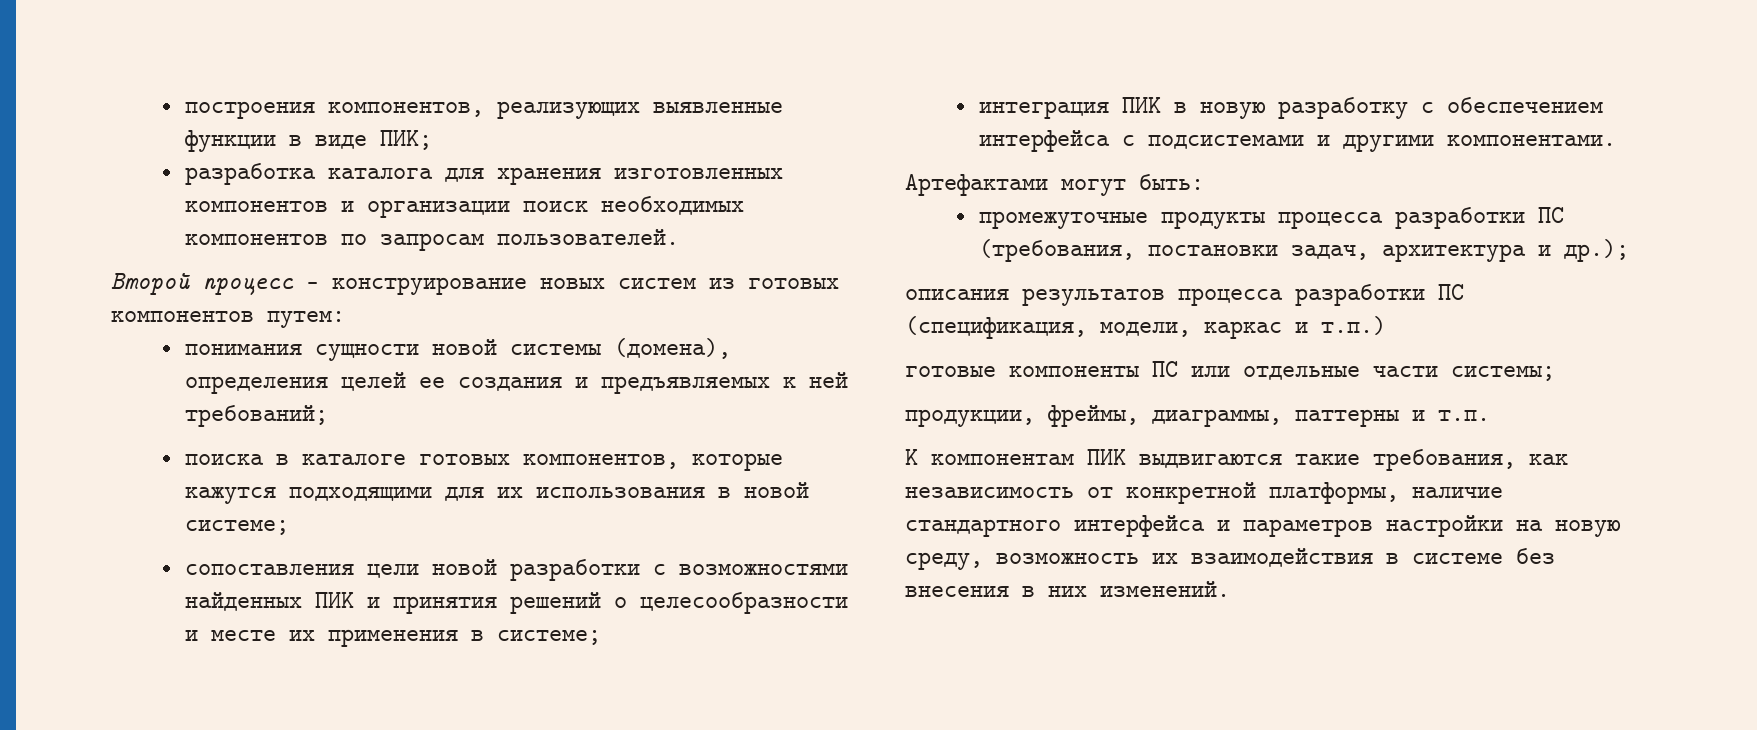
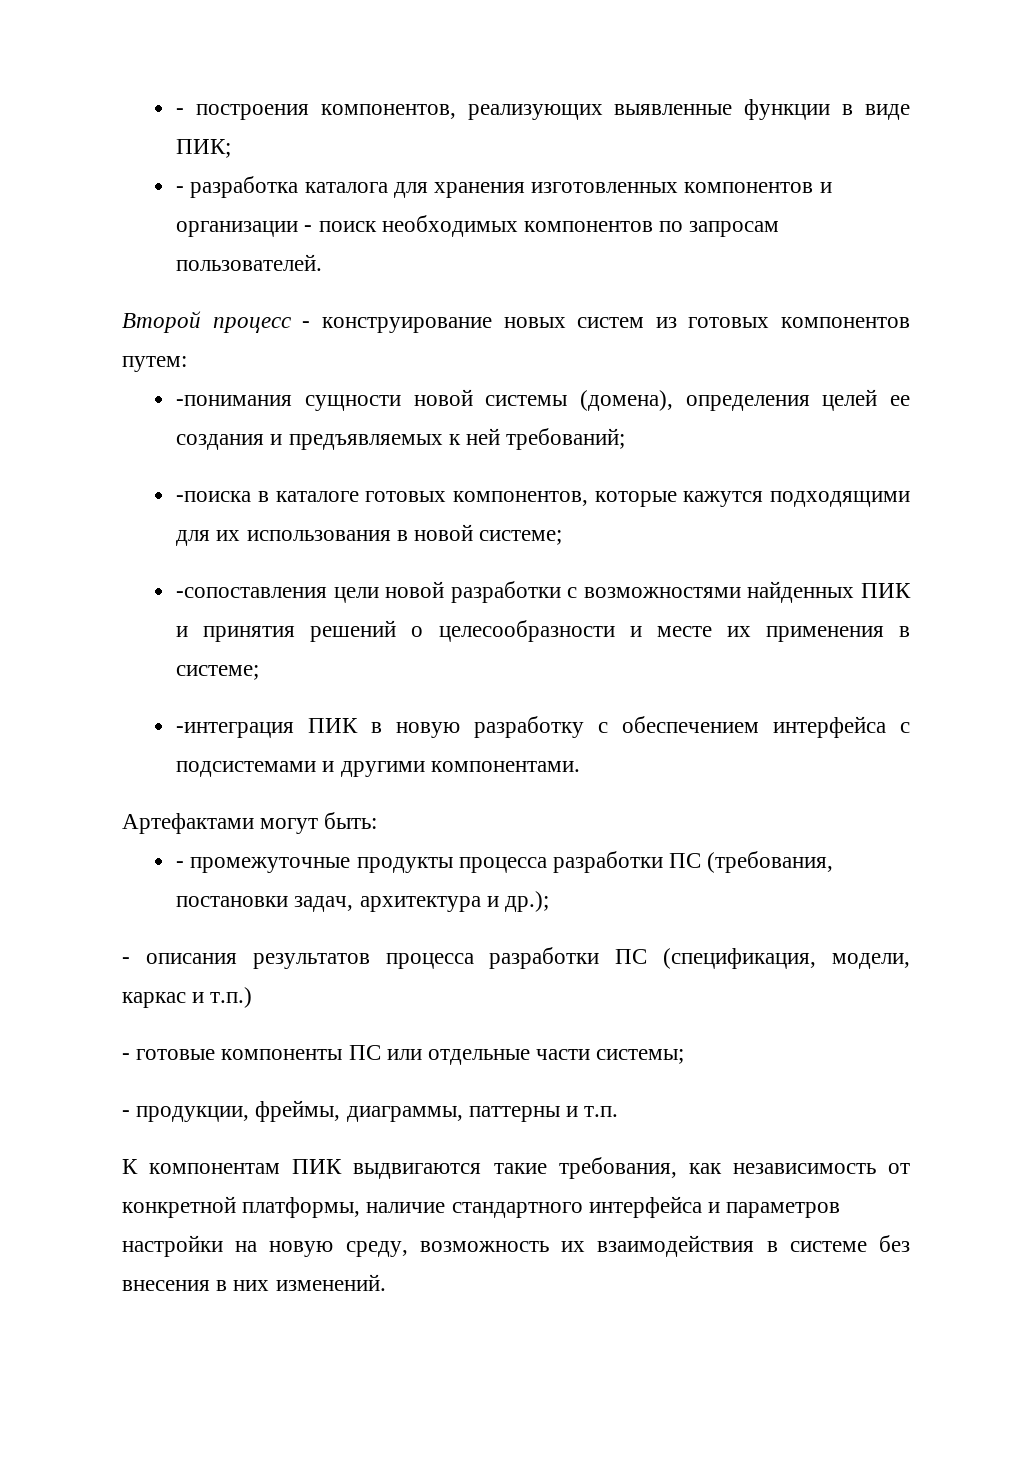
- построения компонентов, реализующих выявленные функции в виде ПИК;
+ - построения компонентов, реализующих выявленные функции в виде ПИК;
- разработка каталога для хранения изготовленных компонентов и организации поиск необходимых компонентов по запросам пользователей.
+ - разработка каталога для хранения изготовленных компонентов и организации - поиск необходимых компонентов по запросам пользователей.
- понимания сущности новой системы (домена), определения целей ее создания и предъявляемых к ней требований;
+ -понимания сущности новой системы (домена), определения целей ее создания и предъявляемых к ней требований;
- поиска в каталоге готовых компонентов, которые кажутся подходящими для их использования в новой системе;
+ -поиска в каталоге готовых компонентов, которые кажутся подходящими для их использования в новой системе;
- сопоставления цели новой разработки с возможностями найденных ПИК и принятия решений о целесообразности и месте их применения в системе;
+ -сопоставления цели новой разработки с возможностями найденных ПИК и принятия решений о целесообразности и месте их применения в системе;
- интеграция ПИК в новую разработку с обеспечением интерфейса с подсистемами и другими компонентами.
+ -интеграция ПИК в новую разработку с обеспечением интерфейса с подсистемами и другими компонентами.
- промежуточные продукты процесса разработки ПС (требования, постановки задач, архитектура и др.);
+ - промежуточные продукты процесса разработки ПС (требования, постановки задач, архитектура и др.);
- описания результатов процесса разработки ПС (спецификация, модели, каркас и т.п.)
+ - описания результатов процесса разработки ПС (спецификация, модели, каркас и т.п.)
- готовые компоненты ПС или отдельные части системы;
+ - готовые компоненты ПС или отдельные части системы;
- продукции, фреймы, диаграммы, паттерны и т.п.
+ - продукции, фреймы, диаграммы, паттерны и т.п.

